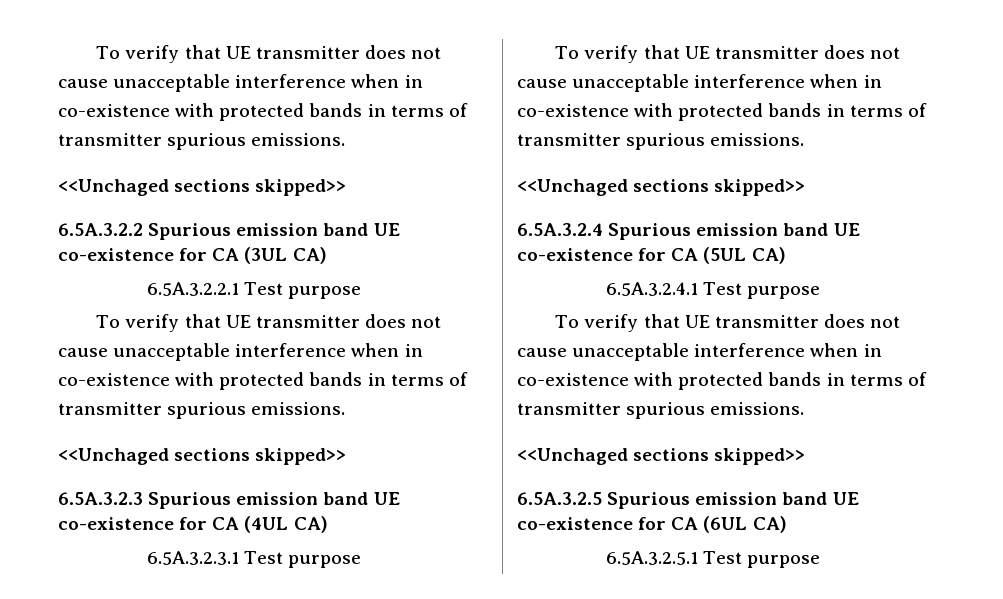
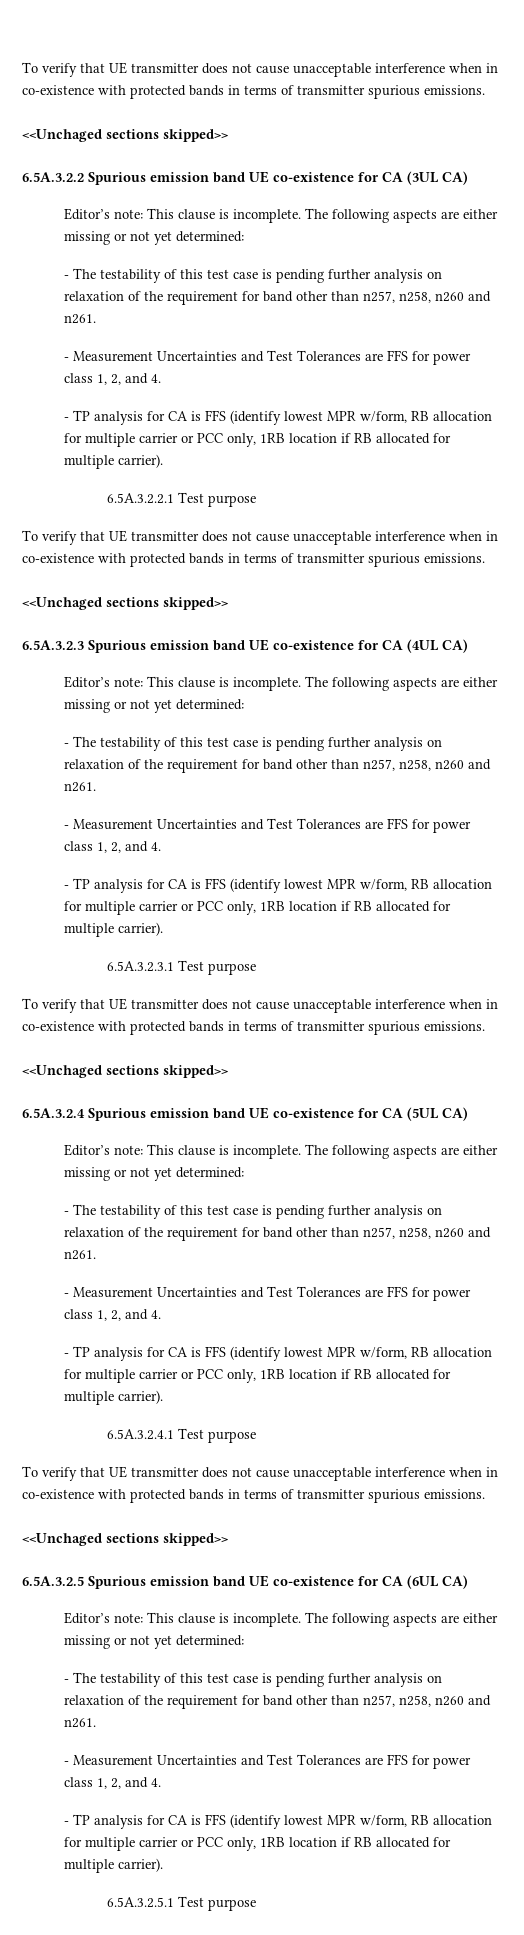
  6.5A.3.2.2 Spurious emission band UE co-existence for CA (3UL CA)
+ Editor’s note: This clause is incomplete. The following aspects are either missing or not yet determined:
+ - The testability of this test case is pending further analysis on relaxation of the requirement for band other than n257, n258, n260 and n261.
+ - Measurement Uncertainties and Test Tolerances are FFS for power class 1, 2, and 4.
+ - TP analysis for CA is FFS (identify lowest MPR w/form, RB allocation for multiple carrier or PCC only, 1RB location if RB allocated for multiple carrier).
  6.5A.3.2.3 Spurious emission band UE co-existence for CA (4UL CA)
+ Editor’s note: This clause is incomplete. The following aspects are either missing or not yet determined:
+ - The testability of this test case is pending further analysis on relaxation of the requirement for band other than n257, n258, n260 and n261.
+ - Measurement Uncertainties and Test Tolerances are FFS for power class 1, 2, and 4.
+ - TP analysis for CA is FFS (identify lowest MPR w/form, RB allocation for multiple carrier or PCC only, 1RB location if RB allocated for multiple carrier).
  6.5A.3.2.4 Spurious emission band UE co-existence for CA (5UL CA)
+ Editor’s note: This clause is incomplete. The following aspects are either missing or not yet determined:
+ - The testability of this test case is pending further analysis on relaxation of the requirement for band other than n257, n258, n260 and n261.
+ - Measurement Uncertainties and Test Tolerances are FFS for power class 1, 2, and 4.
+ - TP analysis for CA is FFS (identify lowest MPR w/form, RB allocation for multiple carrier or PCC only, 1RB location if RB allocated for multiple carrier).
  6.5A.3.2.5 Spurious emission band UE co-existence for CA (6UL CA)
+ Editor’s note: This clause is incomplete. The following aspects are either missing or not yet determined:
+ - The testability of this test case is pending further analysis on relaxation of the requirement for band other than n257, n258, n260 and n261.
+ - Measurement Uncertainties and Test Tolerances are FFS for power class 1, 2, and 4.
+ - TP analysis for CA is FFS (identify lowest MPR w/form, RB allocation for multiple carrier or PCC only, 1RB location if RB allocated for multiple carrier).

